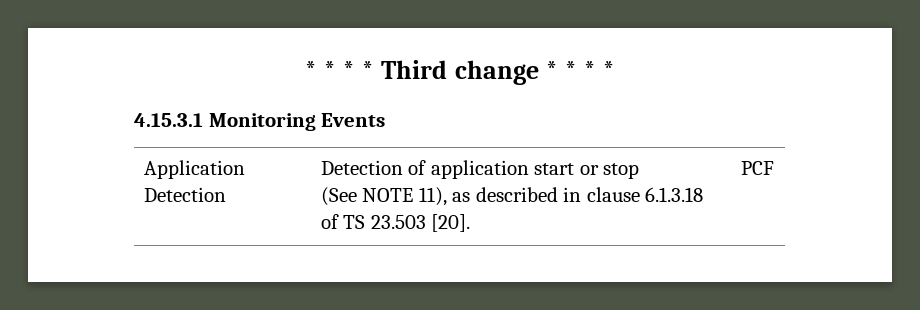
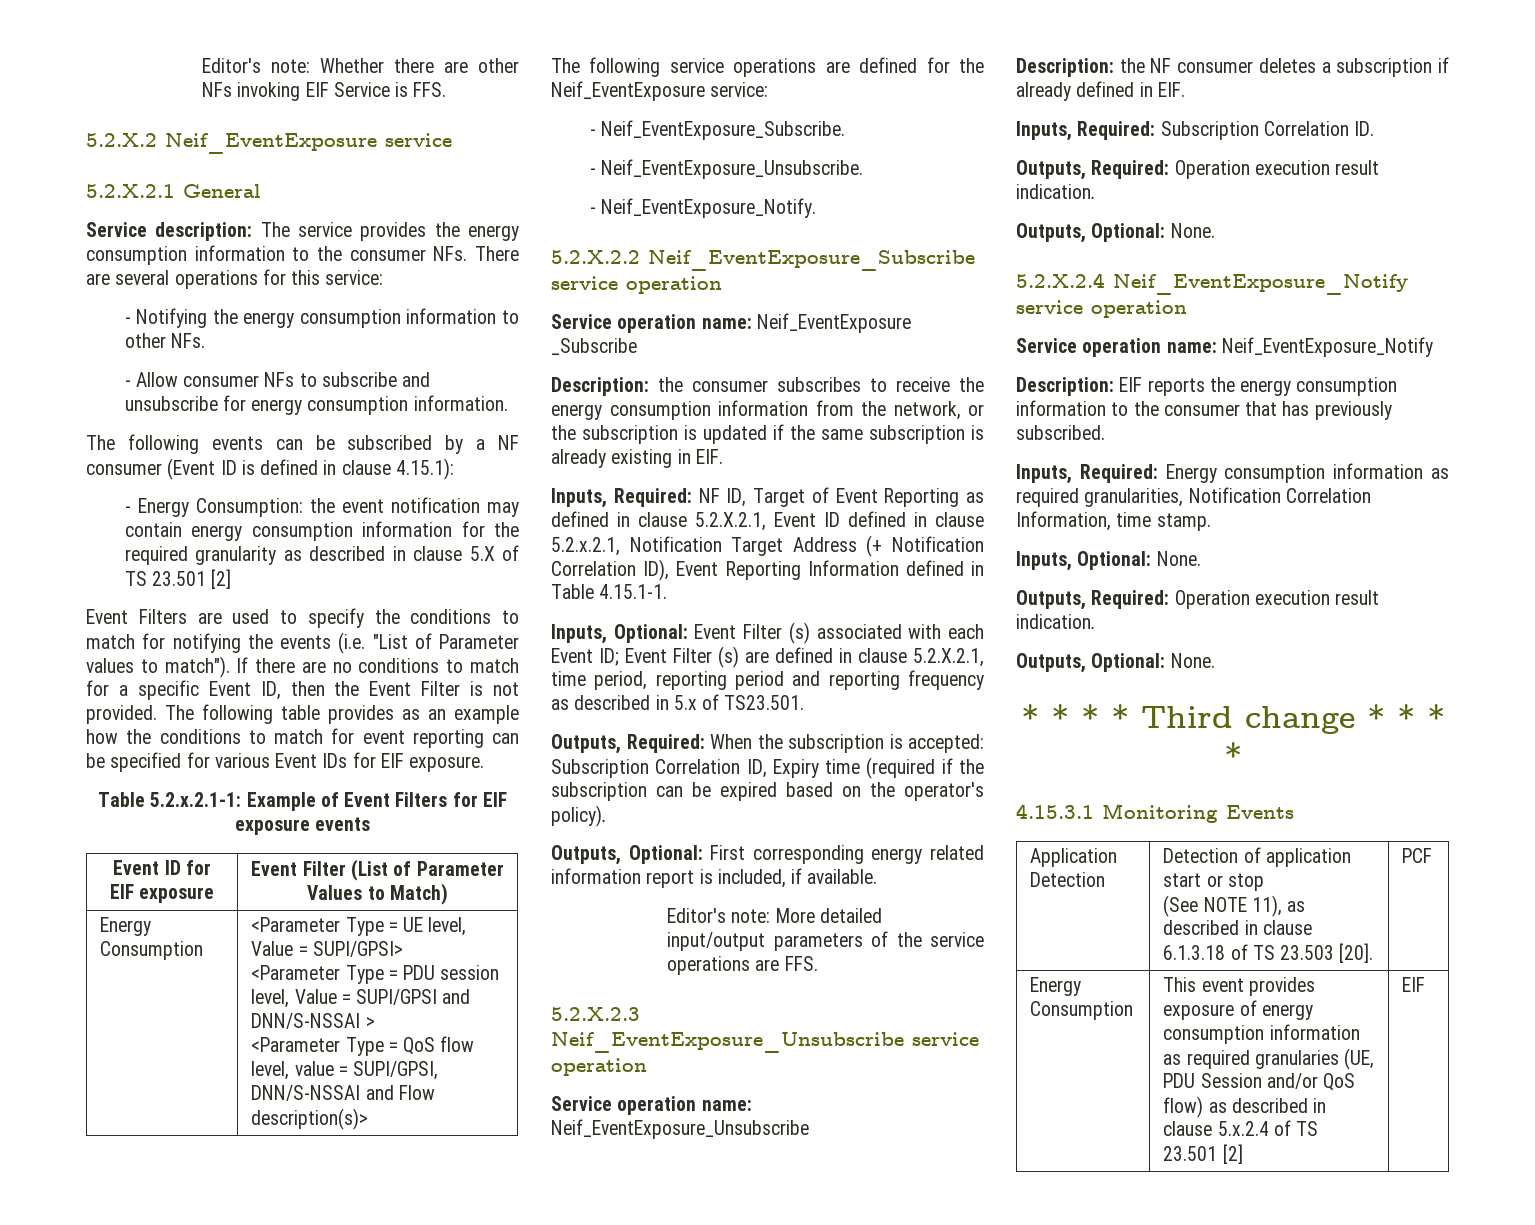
+ Editor's note: Whether there are other NFs invoking EIF Service is FFS.
+ 5.2.X.2 Neif_EventExposure service
+ 5.2.X.2.1 General
+ Service description: The service provides the energy consumption information to the consumer NFs. There are several operations for this service:
+ - Notifying the energy consumption information to other NFs.
+ - Allow consumer NFs to subscribe and unsubscribe for energy consumption information.
+ The following events can be subscribed by a NF consumer (Event ID is defined in clause 4.15.1):
+ - Energy Consumption: the event notification may contain energy consumption information for the required granularity as described in clause 5.X of TS 23.501 [2]
+ Event Filters are used to specify the conditions to match for notifying the events (i.e. "List of Parameter values to match"). If there are no conditions to match for a specific Event ID, then the Event Filter is not provided. The following table provides as an example how the conditions to match for event reporting can be specified for various Event IDs for EIF exposure.
+ Table 5.2.x.2.1-1: Example of Event Filters for EIF exposure events
+ Event ID for EIF exposure | Event Filter (List of Parameter Values to Match)
+ Energy Consumption | <Parameter Type = UE level, Value = SUPI/GPSI>
+ <Parameter Type = PDU session level, Value = SUPI/GPSI and DNN/S-NSSAI >
+ <Parameter Type = QoS flow level, value = SUPI/GPSI, DNN/S-NSSAI and Flow description(s)>
+ The following service operations are defined for the Neif_EventExposure service:
+ - Neif_EventExposure_Subscribe.
+ - Neif_EventExposure_Unsubscribe.
+ - Neif_EventExposure_Notify.
+ 5.2.X.2.2 Neif_EventExposure_Subscribe service operation
+ Service operation name: Neif_EventExposure _Subscribe
+ Description: the consumer subscribes to receive the energy consumption information from the network, or the subscription is updated if the same subscription is already existing in EIF.
+ Inputs, Required: NF ID, Target of Event Reporting as defined in clause 5.2.X.2.1, Event ID defined in clause 5.2.x.2.1, Notification Target Address (+ Notification Correlation ID), Event Reporting Information defined in Table 4.15.1-1.
+ Inputs, Optional: Event Filter (s) associated with each Event ID; Event Filter (s) are defined in clause 5.2.X.2.1, time period, reporting period and reporting frequency as described in 5.x of TS23.501.
+ Outputs, Required: When the subscription is accepted: Subscription Correlation ID, Expiry time (required if the subscription can be expired based on the operator's policy).
+ Outputs, Optional: First corresponding energy related information report is included, if available.
+ Editor's note: More detailed input/output parameters of the service operations are FFS.
+ 5.2.X.2.3 Neif_EventExposure_Unsubscribe service operation
+ Service operation name: Neif_EventExposure_Unsubscribe
+ Description: the NF consumer deletes a subscription if already defined in EIF.
+ Inputs, Required: Subscription Correlation ID.
+ Outputs, Required: Operation execution result indication.
+ Outputs, Optional: None.
+ 5.2.X.2.4 Neif_EventExposure_Notify service operation
+ Service operation name: Neif_EventExposure_Notify
+ Description: EIF reports the energy consumption information to the consumer that has previously subscribed.
+ Inputs, Required: Energy consumption information as required granularities, Notification Correlation Information, time stamp.
+ Inputs, Optional: None.
+ Outputs, Required: Operation execution result indication.
+ Outputs, Optional: None.
+ Energy Consumption | This event provides exposure of energy consumption information as required granularies (UE, PDU Session and/or QoS flow) as described in clause 5.x.2.4 of TS 23.501 [2] | EIF

